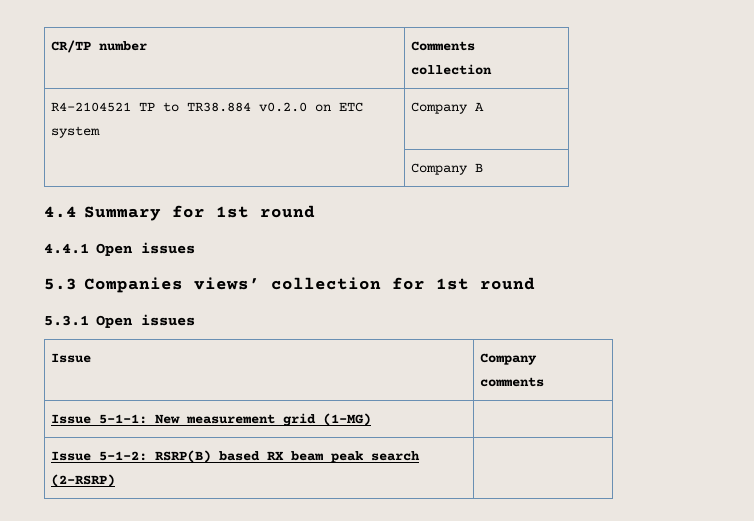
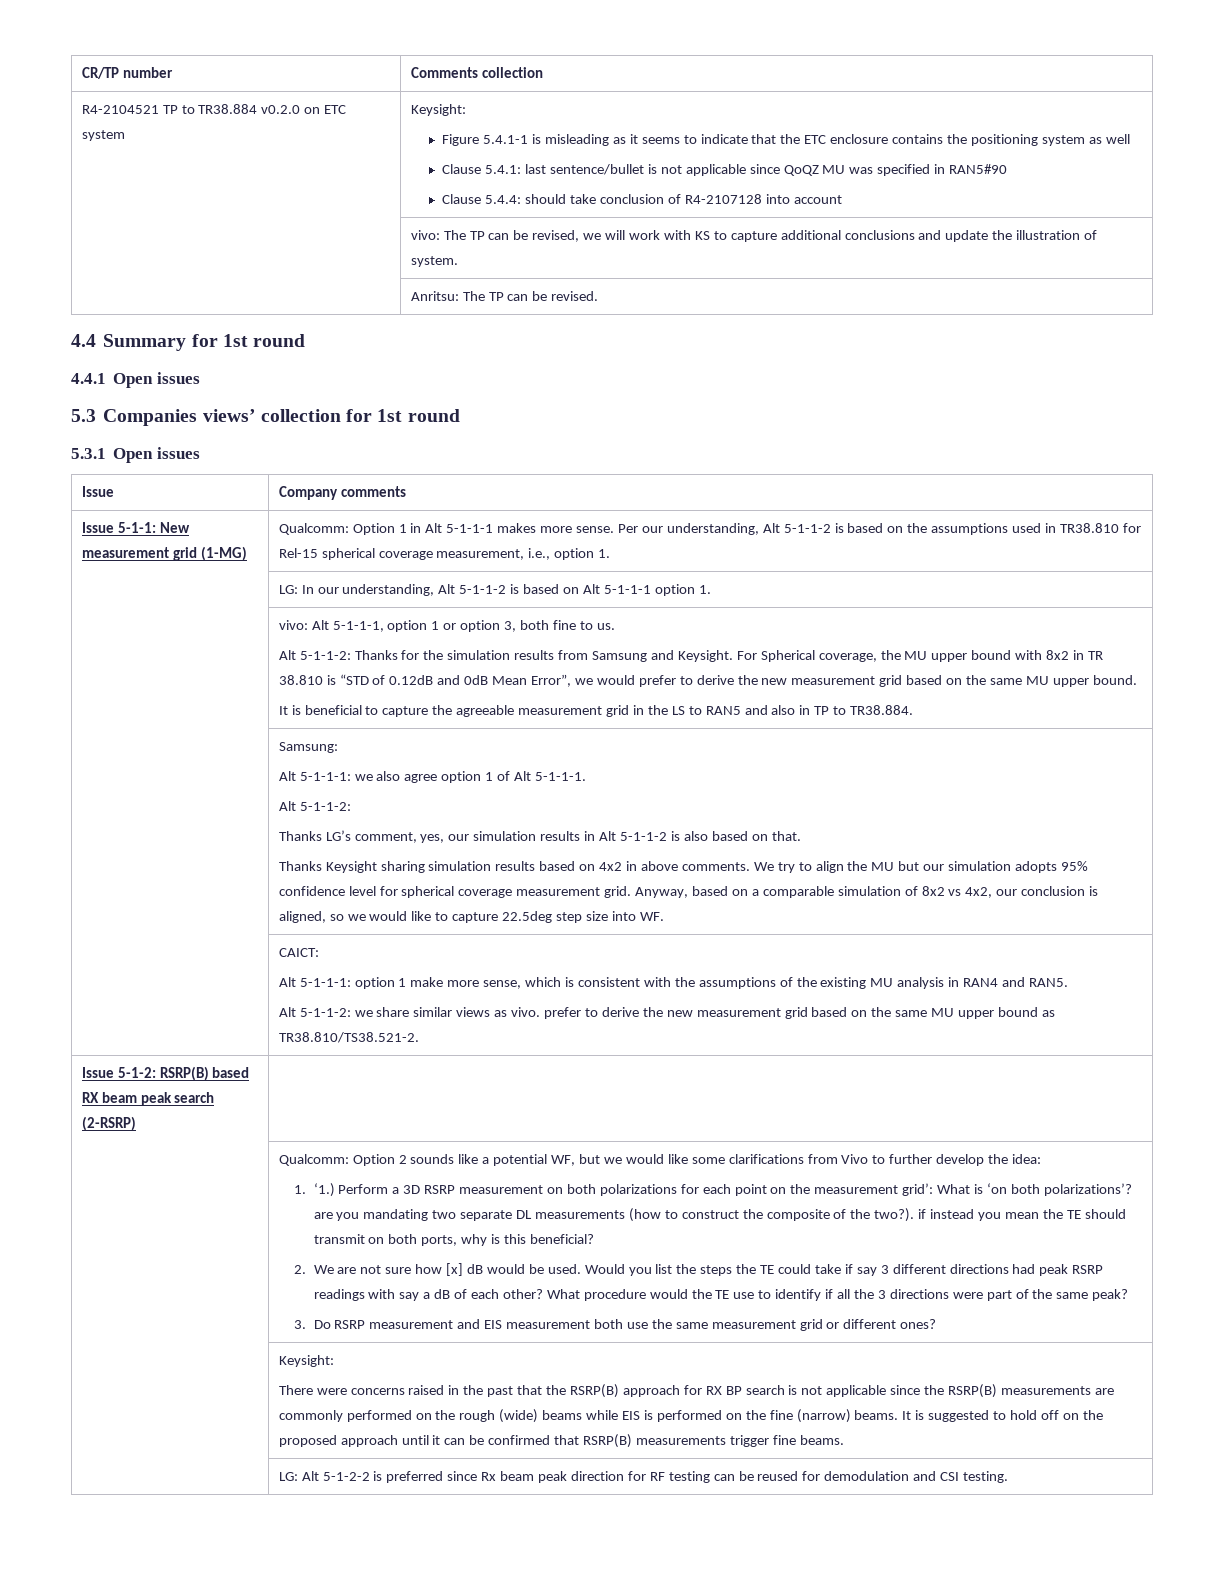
- R4-2104521 TP to TR38.884 v0.2.0 on ETC system | Company A
- | Company B
+ R4-2104521 TP to TR38.884 v0.2.0 on ETC system | Keysight:
+ Figure 5.4.1-1 is misleading as it seems to indicate that the ETC enclosure contains the positioning system as well
+ Clause 5.4.1: last sentence/bullet is not applicable since QoQZ MU was specified in RAN5#90
+ Clause 5.4.4: should take conclusion of R4-2107128 into account
+ | vivo: The TP can be revised, we will work with KS to capture additional conclusions and update the illustration of system.
+ | Anritsu: The TP can be revised.
- Issue 5-1-1: New measurement grid (1-MG) |
+ Issue 5-1-1: New measurement grid (1-MG) | Qualcomm: Option 1 in Alt 5-1-1-1 makes more sense. Per our understanding, Alt 5-1-1-2 is based on the assumptions used in TR38.810 for Rel-15 spherical coverage measurement, i.e., option 1.
+ | LG: In our understanding, Alt 5-1-1-2 is based on Alt 5-1-1-1 option 1.
+ | vivo: Alt 5-1-1-1, option 1 or option 3, both fine to us.
+ Alt 5-1-1-2: Thanks for the simulation results from Samsung and Keysight. For Spherical coverage, the MU upper bound with 8x2 in TR 38.810 is “STD of 0.12dB and 0dB Mean Error”, we would prefer to derive the new measurement grid based on the same MU upper bound.
+ It is beneficial to capture the agreeable measurement grid in the LS to RAN5 and also in TP to TR38.884.
+ | Samsung:
+ Alt 5-1-1-1: we also agree option 1 of Alt 5-1-1-1.
+ Alt 5-1-1-2:
+ Thanks LG’s comment, yes, our simulation results in Alt 5-1-1-2 is also based on that.
+ Thanks Keysight sharing simulation results based on 4x2 in above comments. We try to align the MU but our simulation adopts 95% confidence level for spherical coverage measurement grid. Anyway, based on a comparable simulation of 8x2 vs 4x2, our conclusion is aligned, so we would like to capture 22.5deg step size into WF.
+ | CAICT:
+ Alt 5-1-1-1: option 1 make more sense, which is consistent with the assumptions of the existing MU analysis in RAN4 and RAN5.
+ Alt 5-1-1-2: we share similar views as vivo. prefer to derive the new measurement grid based on the same MU upper bound as TR38.810/TS38.521-2.
+ Qualcomm: Option 2 sounds like a potential WF, but we would like some clarifications from Vivo to further develop the idea:
+ 1. ‘1.) Perform a 3D RSRP measurement on both polarizations for each point on the measurement grid’: What is ‘on both polarizations’? are you mandating two separate DL measurements (how to construct the composite of the two?). if instead you mean the TE should transmit on both ports, why is this beneficial?
+ 2. We are not sure how [x] dB would be used. Would you list the steps the TE could take if say 3 different directions had peak RSRP readings with say a dB of each other? What procedure would the TE use to identify if all the 3 directions were part of the same peak?
+ 3. Do RSRP measurement and EIS measurement both use the same measurement grid or different ones?
+ | Keysight:
+ There were concerns raised in the past that the RSRP(B) approach for RX BP search is not applicable since the RSRP(B) measurements are commonly performed on the rough (wide) beams while EIS is performed on the fine (narrow) beams. It is suggested to hold off on the proposed approach until it can be confirmed that RSRP(B) measurements trigger fine beams.
+ | LG: Alt 5-1-2-2 is preferred since Rx beam peak direction for RF testing can be reused for demodulation and CSI testing.

